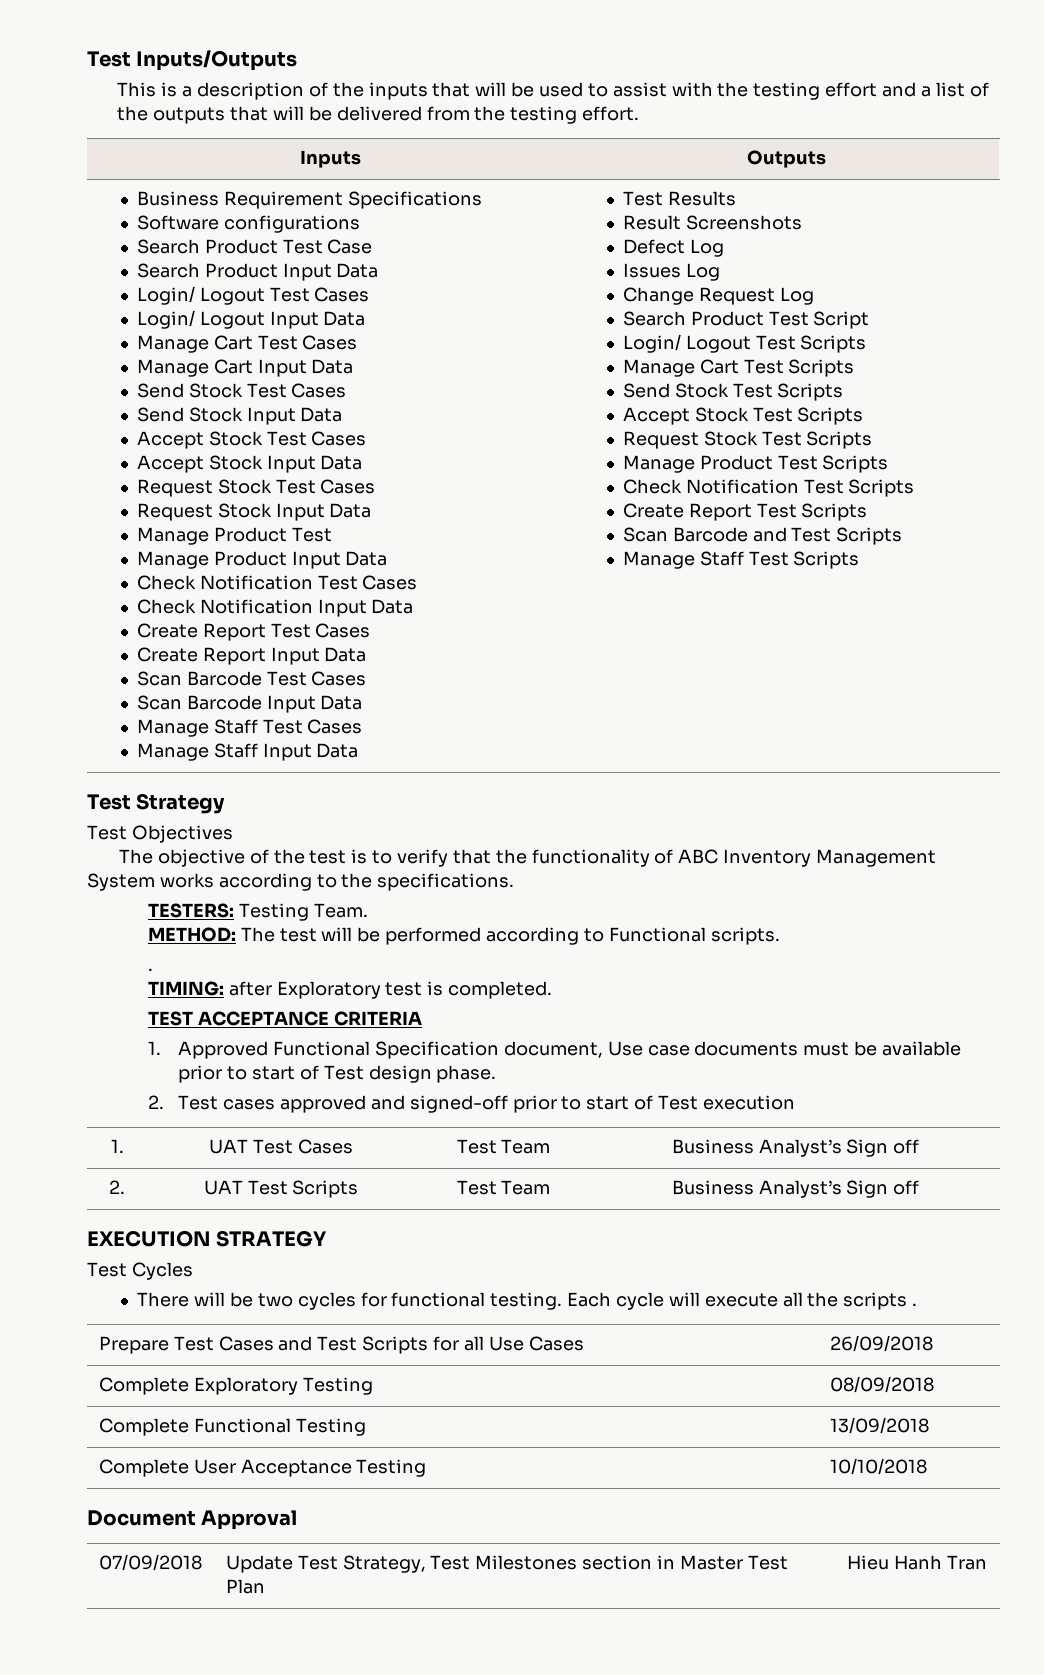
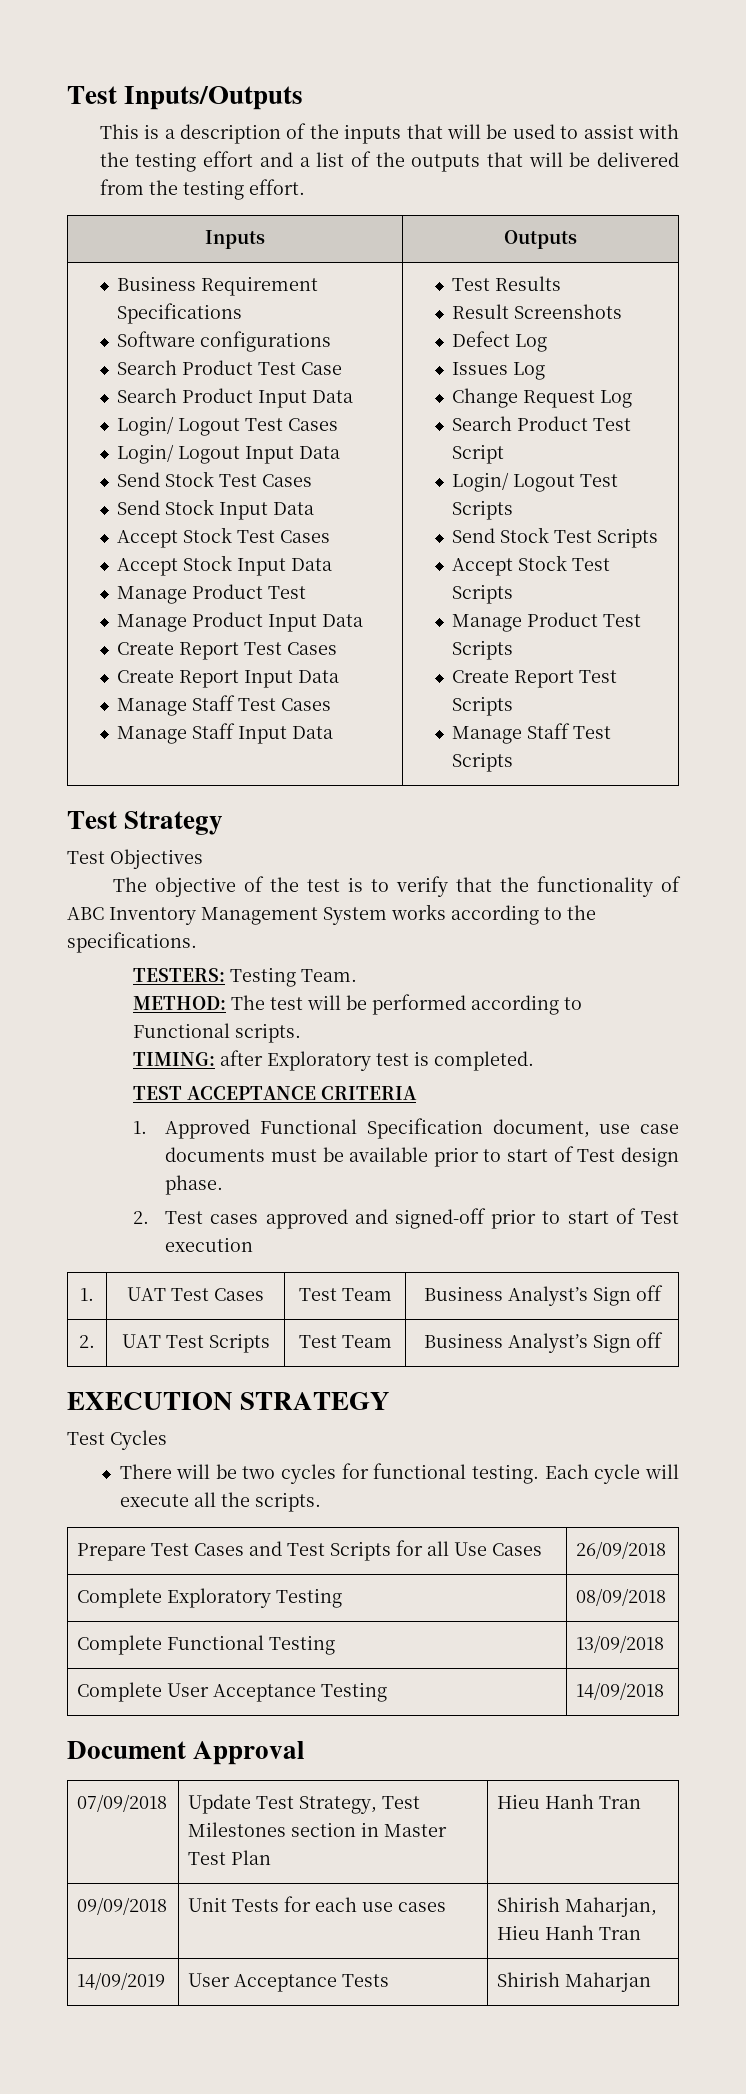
- Manage Cart Test Cases
- Manage Cart Input Data
- Request Stock Test Cases
- Request Stock Input Data
- Check Notification Test Cases
- Check Notification Input Data
- Scan Barcode Test Cases
- Scan Barcode Input Data
- Manage Cart Test Scripts
- Request Stock Test Scripts
- Check Notification Test Scripts
- Scan Barcode and Test Scripts
  METHOD: The test will be performed according to Functional scripts.
- .
- 1. Approved Functional Specification document, Use case documents must be available prior to start of Test design phase.
+ 1. Approved Functional Specification document, use case documents must be available prior to start of Test design phase.
- Each cycle will execute all the scripts .
+ Each cycle will execute all the scripts.
- Complete User Acceptance Testing | 10/10/2018
+ Complete User Acceptance Testing | 14/09/2018
+ 09/09/2018 | Unit Tests for each use cases | Shirish Maharjan, Hieu Hanh Tran
+ 14/09/2019 | User Acceptance Tests | Shirish Maharjan

